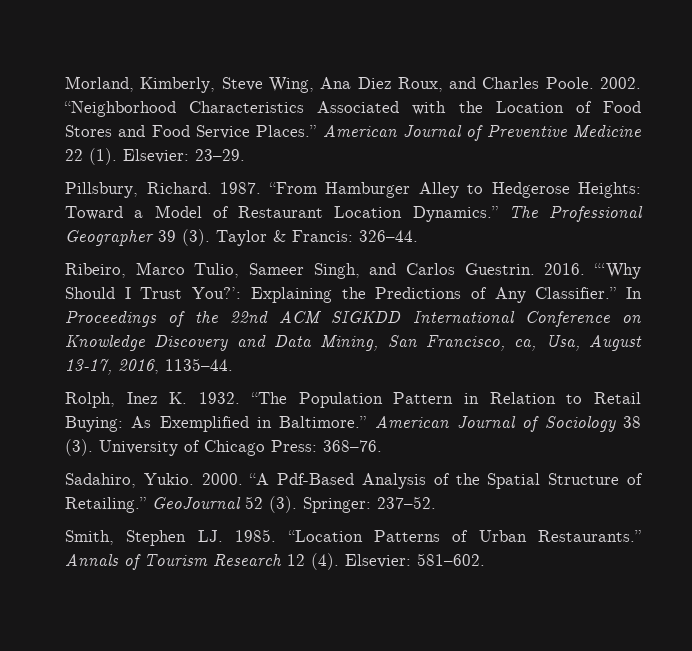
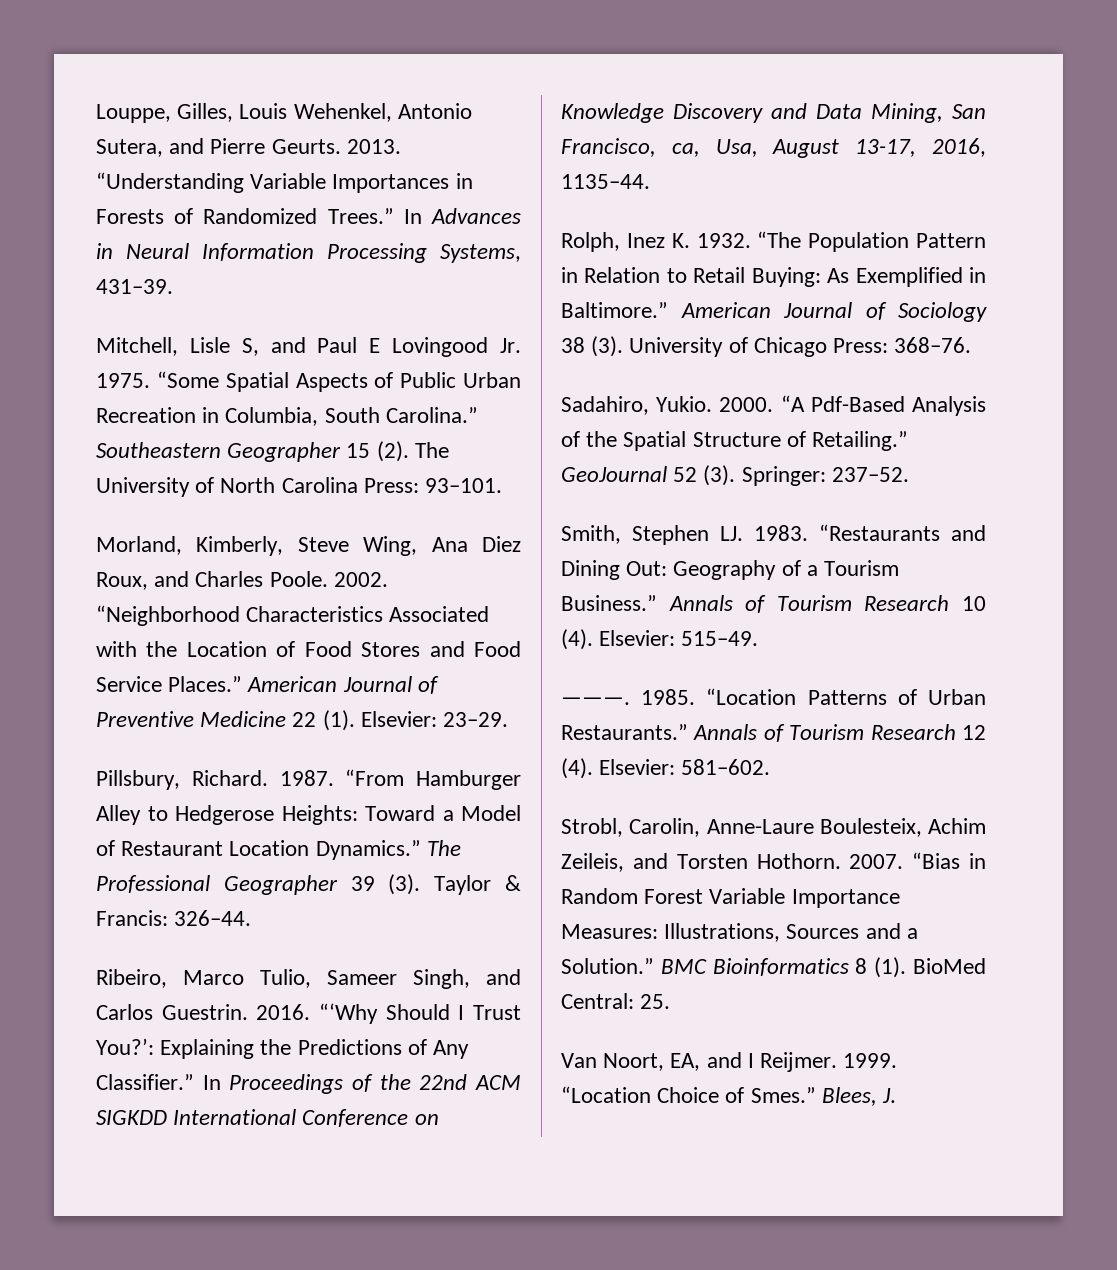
+ Louppe, Gilles, Louis Wehenkel, Antonio Sutera, and Pierre Geurts. 2013. “Understanding Variable Importances in Forests of Randomized Trees.” In Advances in Neural Information Processing Systems, 431–39.
+ Mitchell, Lisle S, and Paul E Lovingood Jr. 1975. “Some Spatial Aspects of Public Urban Recreation in Columbia, South Carolina.” Southeastern Geographer 15 (2). The University of North Carolina Press: 93–101.
- Smith, Stephen LJ. 1985.
+ Smith, Stephen LJ. 1983. “Restaurants and Dining Out: Geography of a Tourism Business.” Annals of Tourism Research 10 (4). Elsevier: 515–49.
+ ———. 1985.
+ Strobl, Carolin, Anne-Laure Boulesteix, Achim Zeileis, and Torsten Hothorn. 2007. “Bias in Random Forest Variable Importance Measures: Illustrations, Sources and a Solution.” BMC Bioinformatics 8 (1). BioMed Central: 25.
+ Van Noort, EA, and I Reijmer. 1999. “Location Choice of Smes.” Blees, J.

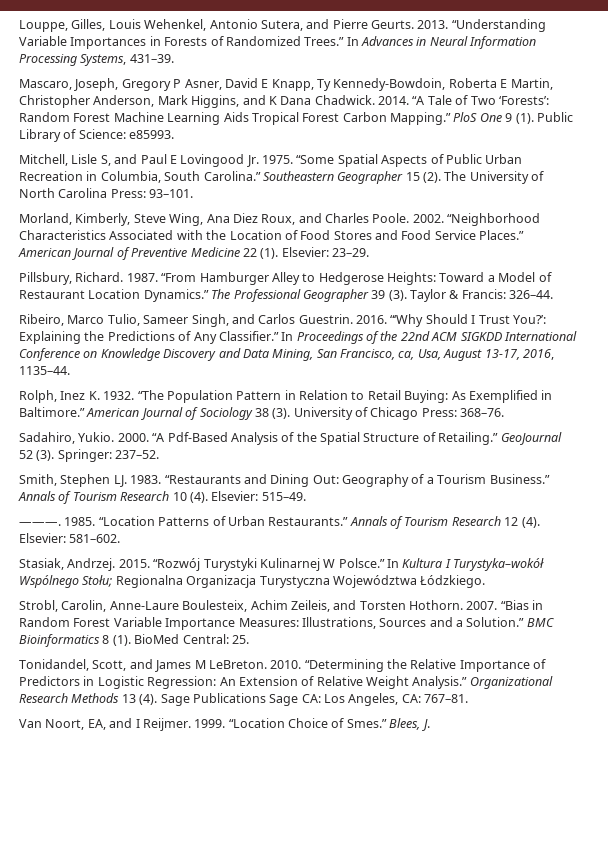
+ Mascaro, Joseph, Gregory P Asner, David E Knapp, Ty Kennedy-Bowdoin, Roberta E Martin, Christopher Anderson, Mark Higgins, and K Dana Chadwick. 2014. “A Tale of Two ‘Forests’: Random Forest Machine Learning Aids Tropical Forest Carbon Mapping.” PloS One 9 (1). Public Library of Science: e85993.
+ Stasiak, Andrzej. 2015. “Rozwój Turystyki Kulinarnej W Polsce.” In Kultura I Turystyka–wokół Wspólnego Stołu; Regionalna Organizacja Turystyczna Województwa Łódzkiego.
+ Tonidandel, Scott, and James M LeBreton. 2010. “Determining the Relative Importance of Predictors in Logistic Regression: An Extension of Relative Weight Analysis.” Organizational Research Methods 13 (4). Sage Publications Sage CA: Los Angeles, CA: 767–81.

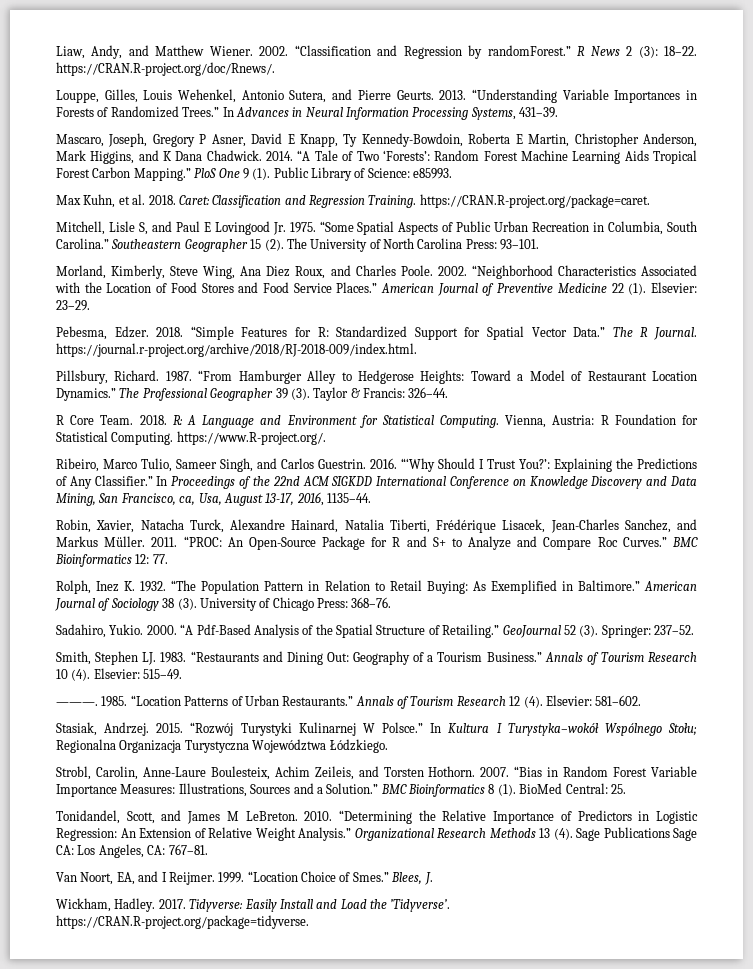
+ Liaw, Andy, and Matthew Wiener. 2002. “Classification and Regression by randomForest.” R News 2 (3): 18–22. https://CRAN.R-project.org/doc/Rnews/.
+ Max Kuhn, et al. 2018. Caret: Classification and Regression Training. https://CRAN.R-project.org/package=caret.
+ Pebesma, Edzer. 2018. “Simple Features for R: Standardized Support for Spatial Vector Data.” The R Journal. https://journal.r-project.org/archive/2018/RJ-2018-009/index.html.
+ R Core Team. 2018. R: A Language and Environment for Statistical Computing. Vienna, Austria: R Foundation for Statistical Computing. https://www.R-project.org/.
+ Robin, Xavier, Natacha Turck, Alexandre Hainard, Natalia Tiberti, Frédérique Lisacek, Jean-Charles Sanchez, and Markus Müller. 2011. “PROC: An Open-Source Package for R and S+ to Analyze and Compare Roc Curves.” BMC Bioinformatics 12: 77.
+ Wickham, Hadley. 2017. Tidyverse: Easily Install and Load the ’Tidyverse’. https://CRAN.R-project.org/package=tidyverse.

